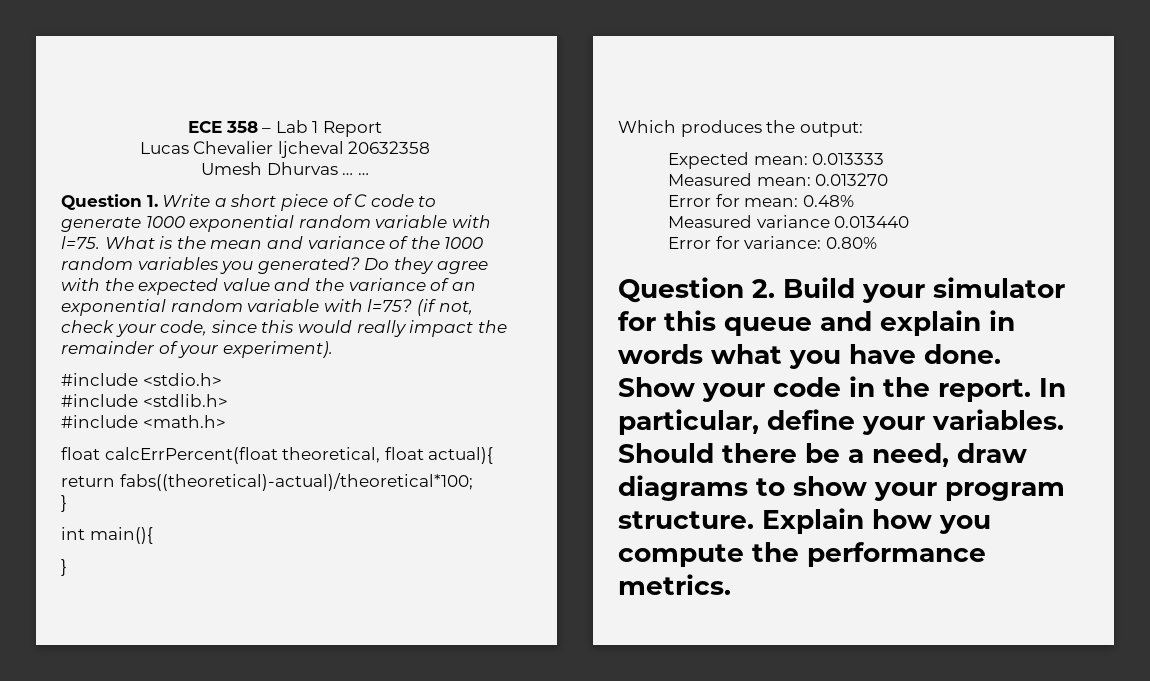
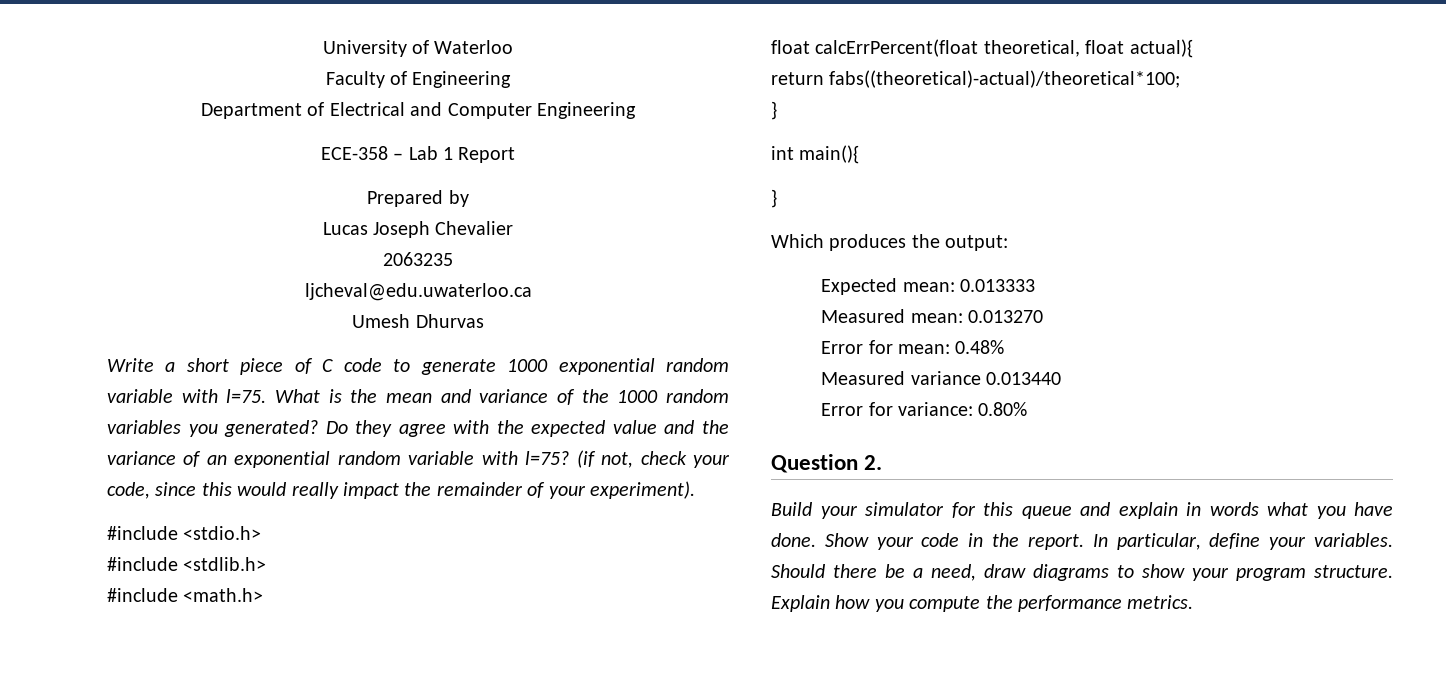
- ECE 358 – Lab 1 Report
+ University of Waterloo
+ Faculty of Engineering
+ Department of Electrical and Computer Engineering
+ ECE-358 – Lab 1 Report
+ Prepared by
- Lucas Chevalier ljcheval 20632358
+ Lucas Joseph Chevalier
+ 2063235
+ ljcheval@edu.uwaterloo.ca
- Umesh Dhurvas … …
- Question 1. Write a short piece of C code to generate 1000 exponential random variable with l=75.
+ Umesh Dhurvas
+ Write a short piece of C code to generate 1000 exponential random variable with l=75.
- Question 2. Build your simulator for this queue and explain in words what you have done.
+ Question 2.
+ Build your simulator for this queue and explain in words what you have done.

